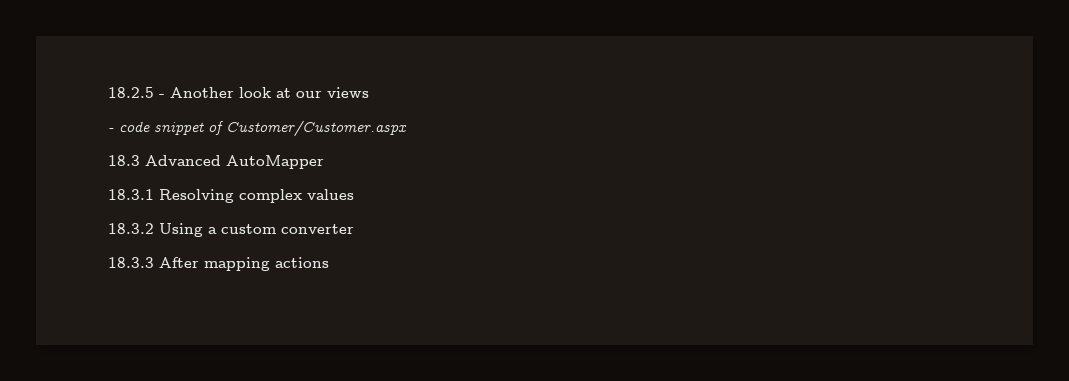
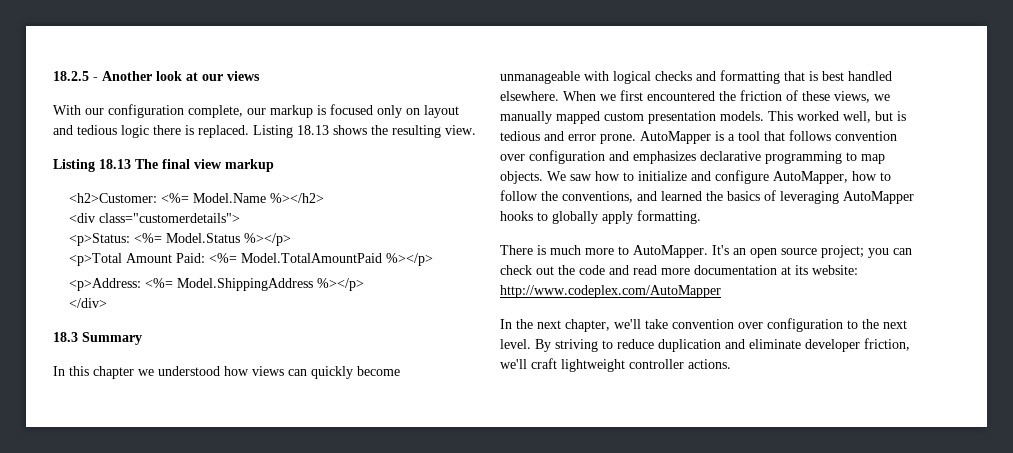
- - code snippet of Customer/Customer.aspx
- 18.3 Advanced AutoMapper
- 18.3.1 Resolving complex values
- 18.3.2 Using a custom converter
- 18.3.3 After mapping actions
+ With our configuration complete, our markup is focused only on layout and tedious logic there is replaced. Listing 18.13 shows the resulting view.
+ Listing 18.13 The final view markup
+ <h2>Customer: <%= Model.Name %></h2>
+ <div class="customerdetails">
+ <p>Status: <%= Model.Status %></p>
+ <p>Total Amount Paid: <%= Model.TotalAmountPaid %></p>
+ <p>Address: <%= Model.ShippingAddress %></p>
+ </div>
+ 18.3 Summary
+ In this chapter we understood how views can quickly become unmanageable with logical checks and formatting that is best handled elsewhere. When we first encountered the friction of these views, we manually mapped custom presentation models. This worked well, but is tedious and error prone. AutoMapper is a tool that follows convention over configuration and emphasizes declarative programming to map objects. We saw how to initialize and configure AutoMapper, how to follow the conventions, and learned the basics of leveraging AutoMapper hooks to globally apply formatting.
+ There is much more to AutoMapper. It's an open source project; you can check out the code and read more documentation at its website: http://www.codeplex.com/AutoMapper
+ In the next chapter, we'll take convention over configuration to the next level. By striving to reduce duplication and eliminate developer friction, we'll craft lightweight controller actions.

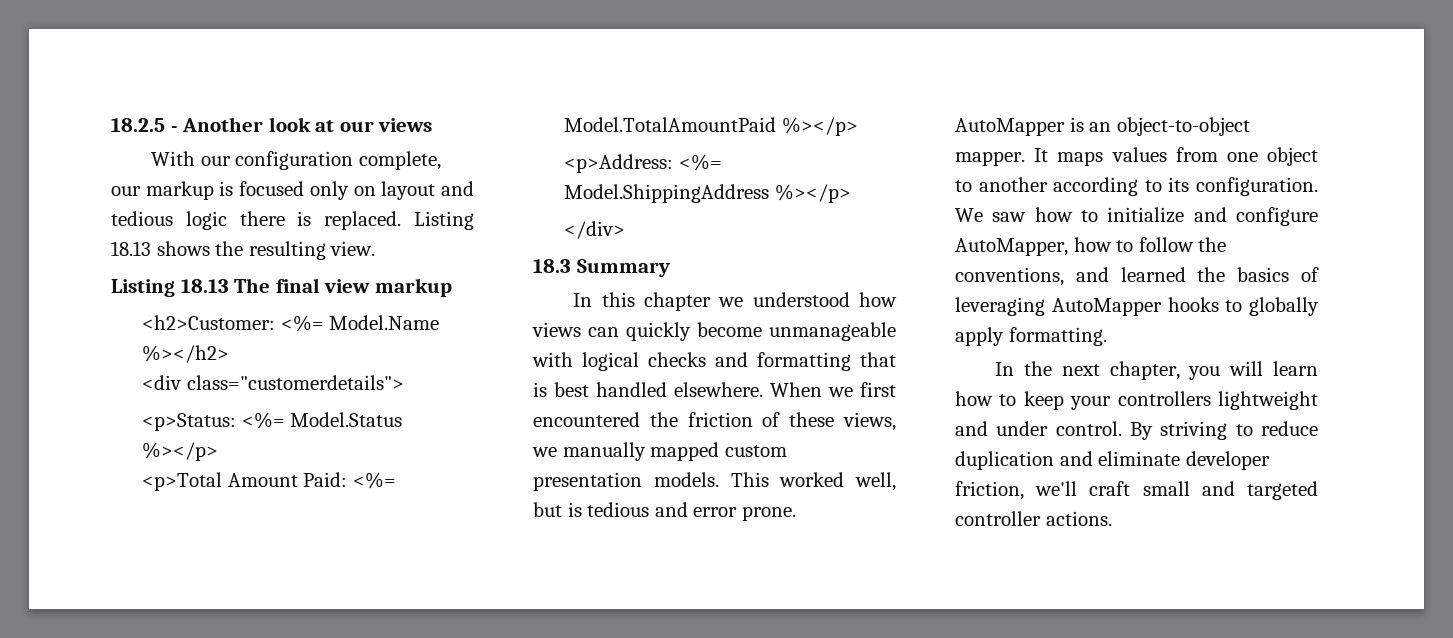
- AutoMapper is a tool that follows convention over configuration and emphasizes declarative programming to map objects.
+ AutoMapper is an object-to-object mapper. It maps values from one object to another according to its configuration.
- There is much more to AutoMapper. It's an open source project; you can check out the code and read more documentation at its website: http://www.codeplex.com/AutoMapper
- In the next chapter, we'll take convention over configuration to the next level.
+ In the next chapter, you will learn how to keep your controllers lightweight and under control.
- By striving to reduce duplication and eliminate developer friction, we'll craft lightweight controller actions.
+ By striving to reduce duplication and eliminate developer friction, we'll craft small and targeted controller actions.

